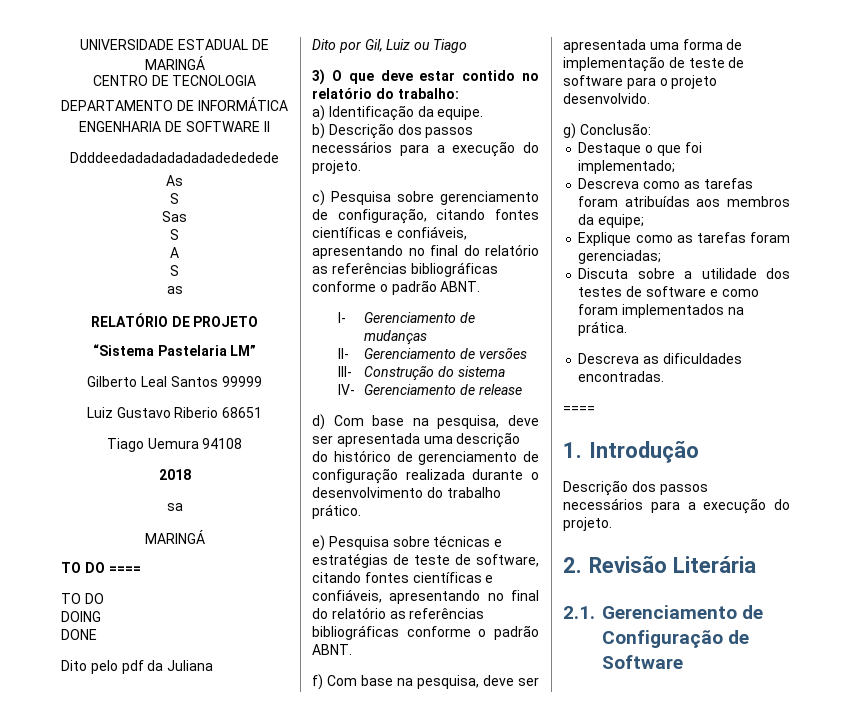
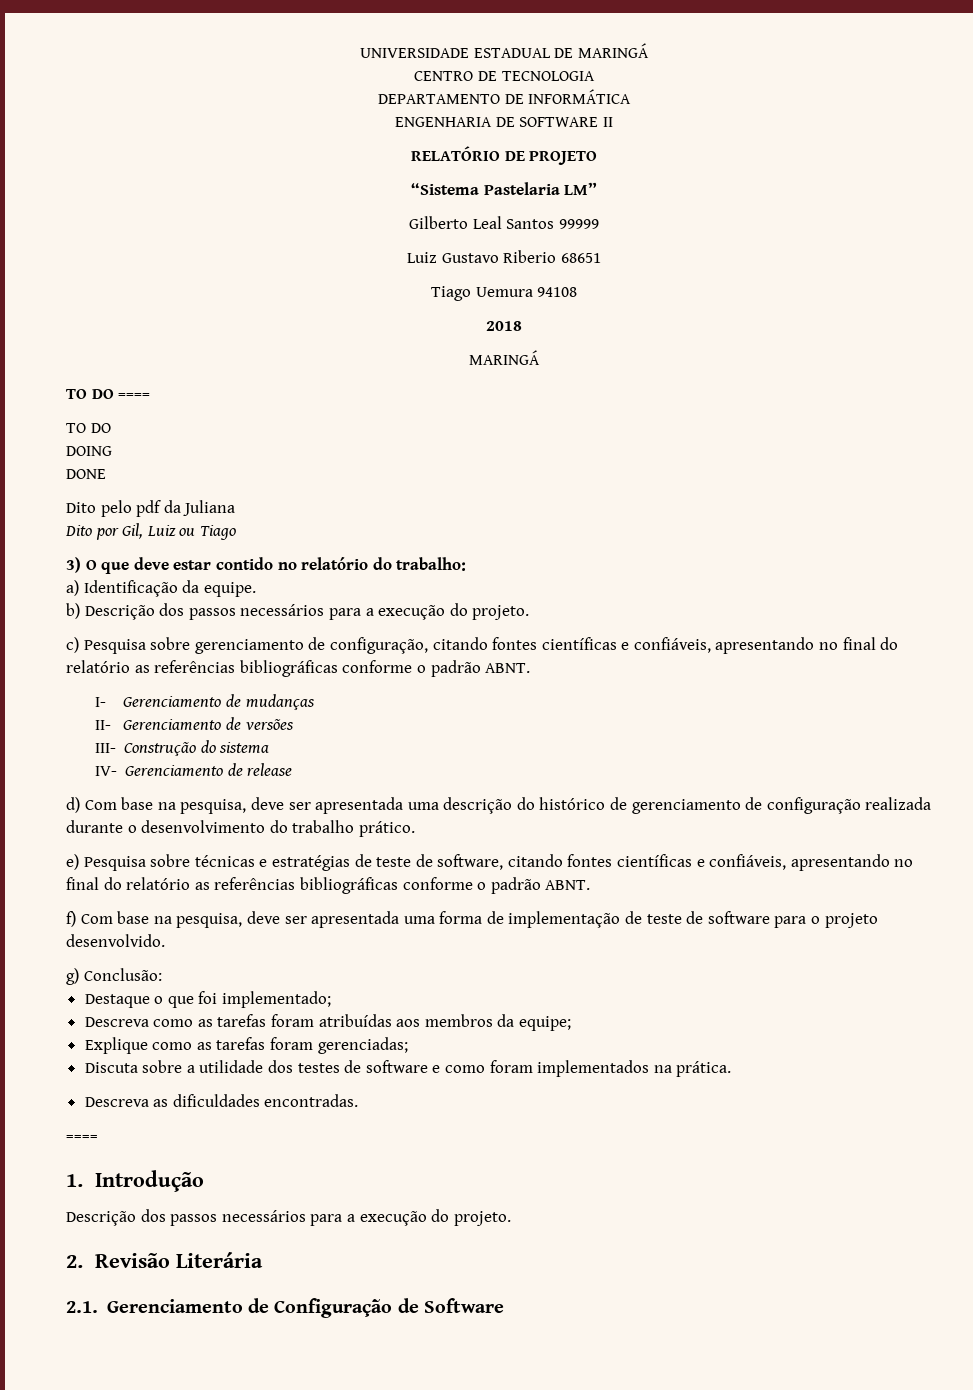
- Ddddeedadadadadadadededede
- As
- S
- Sas
- S
- A
- S
- as
- sa

